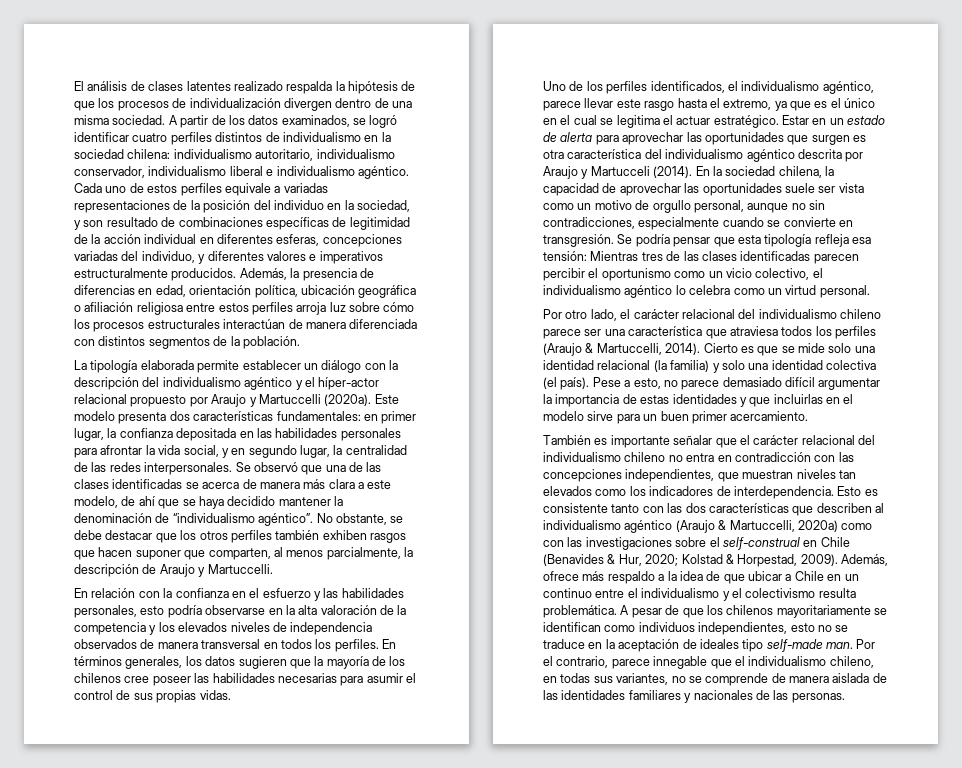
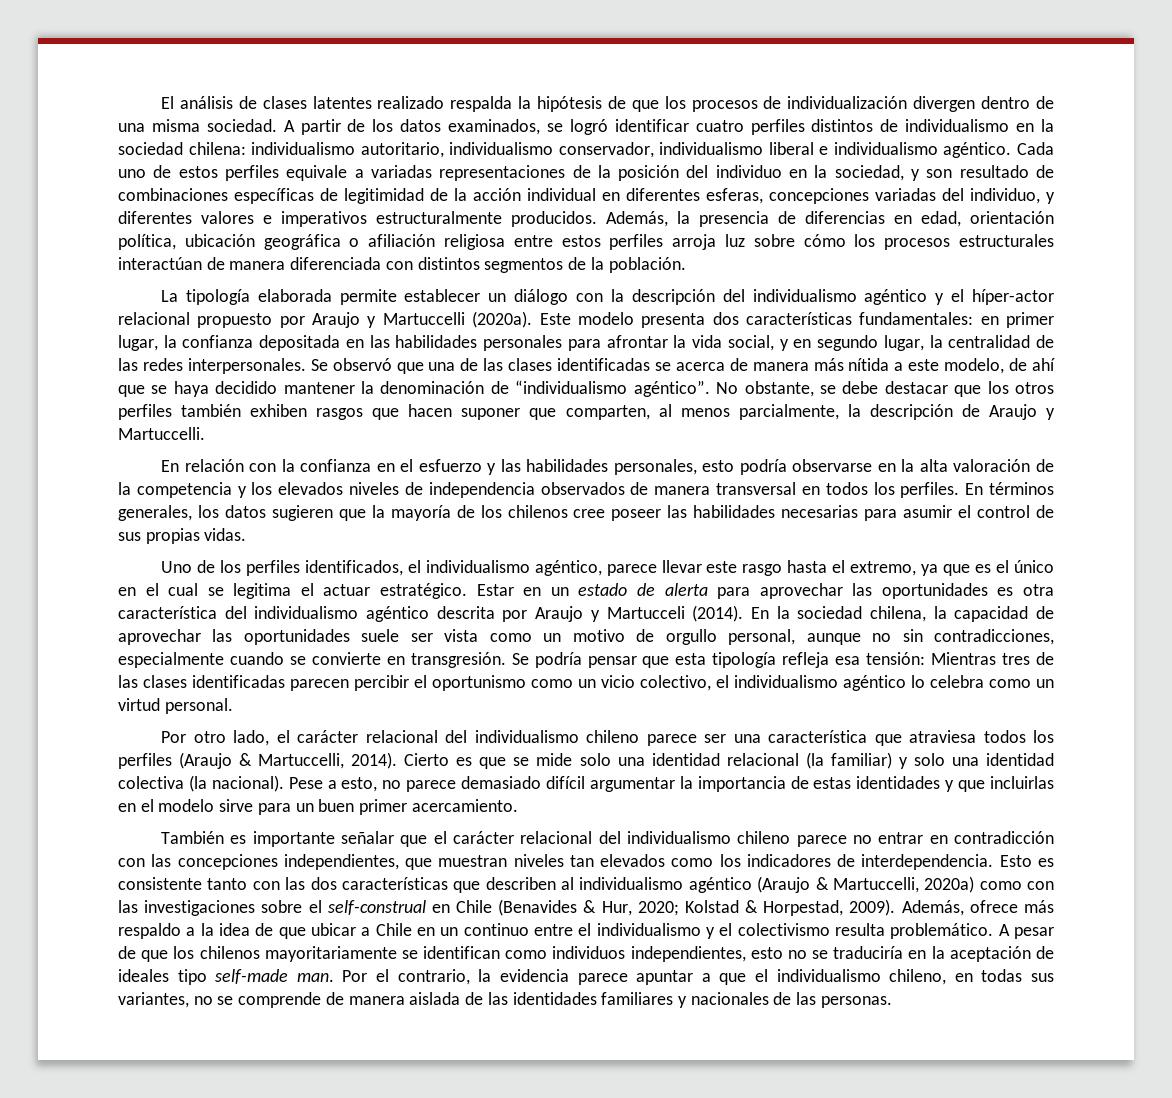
- Se observó que una de las clases identificadas se acerca de manera más clara a este modelo, de ahí que se haya decidido mantener la denominación de “individualismo agéntico”.
+ Se observó que una de las clases identificadas se acerca de manera más nítida a este modelo, de ahí que se haya decidido mantener la denominación de “individualismo agéntico”.
- Estar en un estado de alerta para aprovechar las oportunidades que surgen es otra característica del individualismo agéntico descrita por Araujo y Martucceli (2014).
+ Estar en un estado de alerta para aprovechar las oportunidades es otra característica del individualismo agéntico descrita por Araujo y Martucceli (2014).
- Cierto es que se mide solo una identidad relacional (la familia) y solo una identidad colectiva (el país).
+ Cierto es que se mide solo una identidad relacional (la familiar) y solo una identidad colectiva (la nacional).
- También es importante señalar que el carácter relacional del individualismo chileno no entra en contradicción con las concepciones independientes, que muestran niveles tan elevados como los indicadores de interdependencia.
+ También es importante señalar que el carácter relacional del individualismo chileno parece no entrar en contradicción con las concepciones independientes, que muestran niveles tan elevados como los indicadores de interdependencia.
- Además, ofrece más respaldo a la idea de que ubicar a Chile en un continuo entre el individualismo y el colectivismo resulta problemática.
+ Además, ofrece más respaldo a la idea de que ubicar a Chile en un continuo entre el individualismo y el colectivismo resulta problemático.
- A pesar de que los chilenos mayoritariamente se identifican como individuos independientes, esto no se traduce en la aceptación de ideales tipo self-made man.
+ A pesar de que los chilenos mayoritariamente se identifican como individuos independientes, esto no se traduciría en la aceptación de ideales tipo self-made man.
- Por el contrario, parece innegable que el individualismo chileno, en todas sus variantes, no se comprende de manera aislada de las identidades familiares y nacionales de las personas.
+ Por el contrario, la evidencia parece apuntar a que el individualismo chileno, en todas sus variantes, no se comprende de manera aislada de las identidades familiares y nacionales de las personas.

